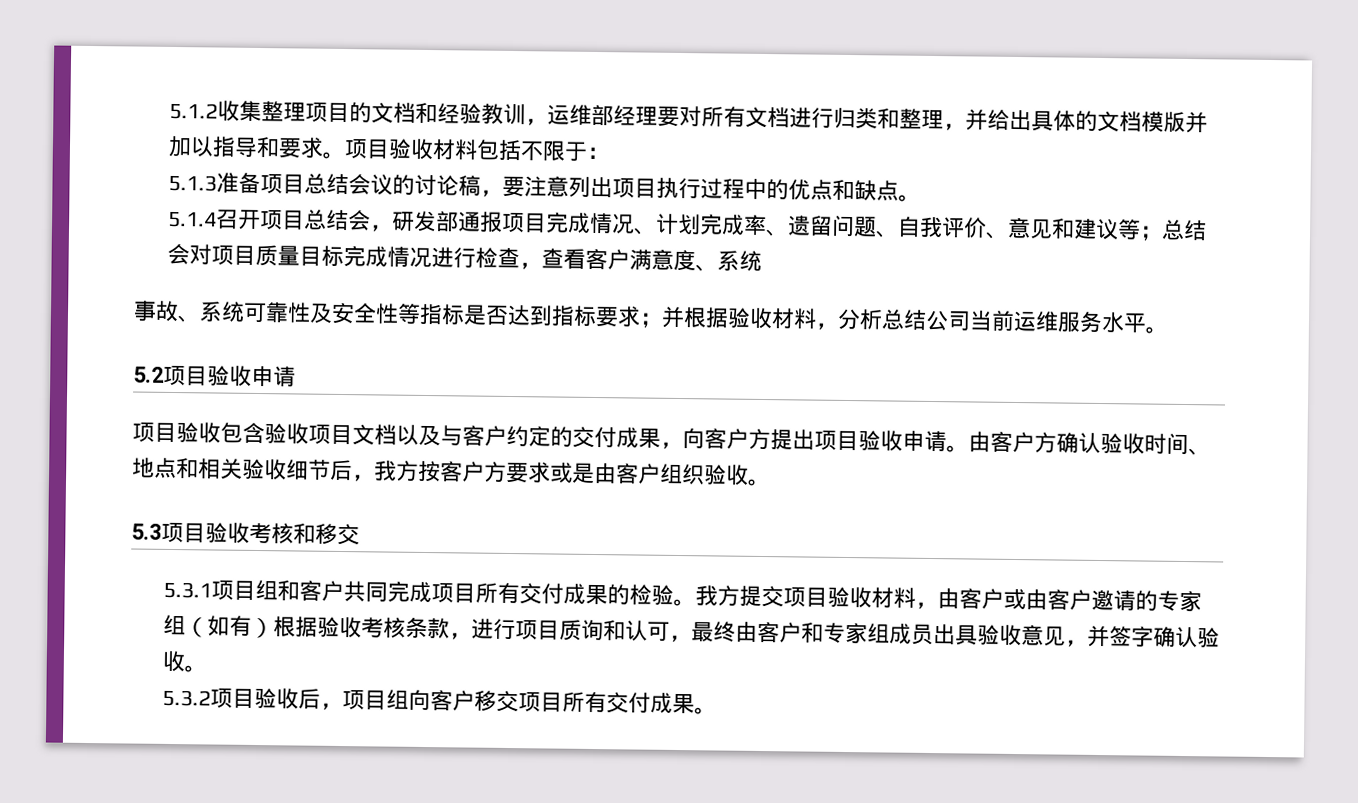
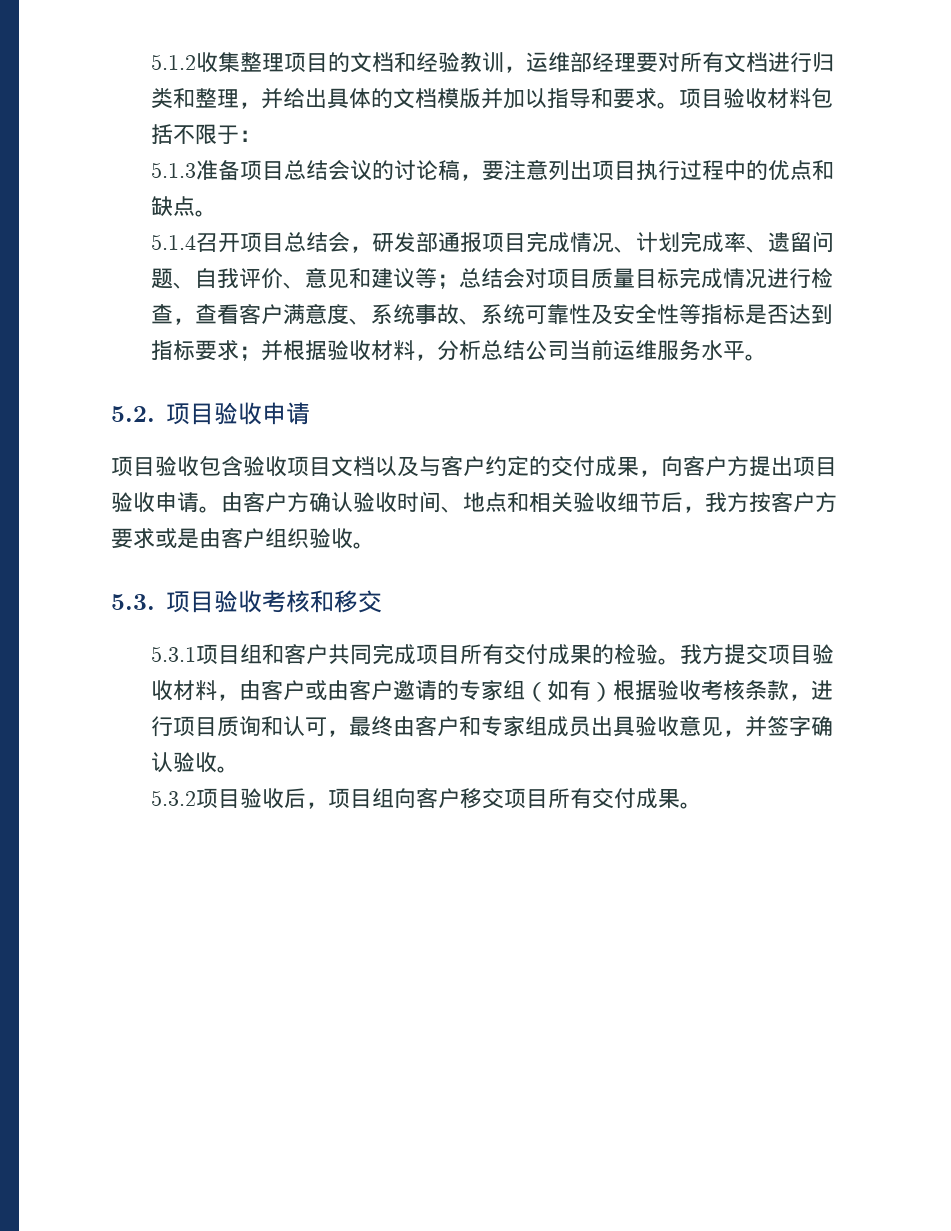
- 总结会对项目质量目标完成情况进行检查，查看客户满意度、系统
- 事故、系统可靠性及安全性等指标是否达到指标要求；
+ 总结会对项目质量目标完成情况进行检查，查看客户满意度、系统事故、系统可靠性及安全性等指标是否达到指标要求；
- 5.2项目验收申请
+ 5.2.项目验收申请
- 5.3项目验收考核和移交
+ 5.3.项目验收考核和移交

